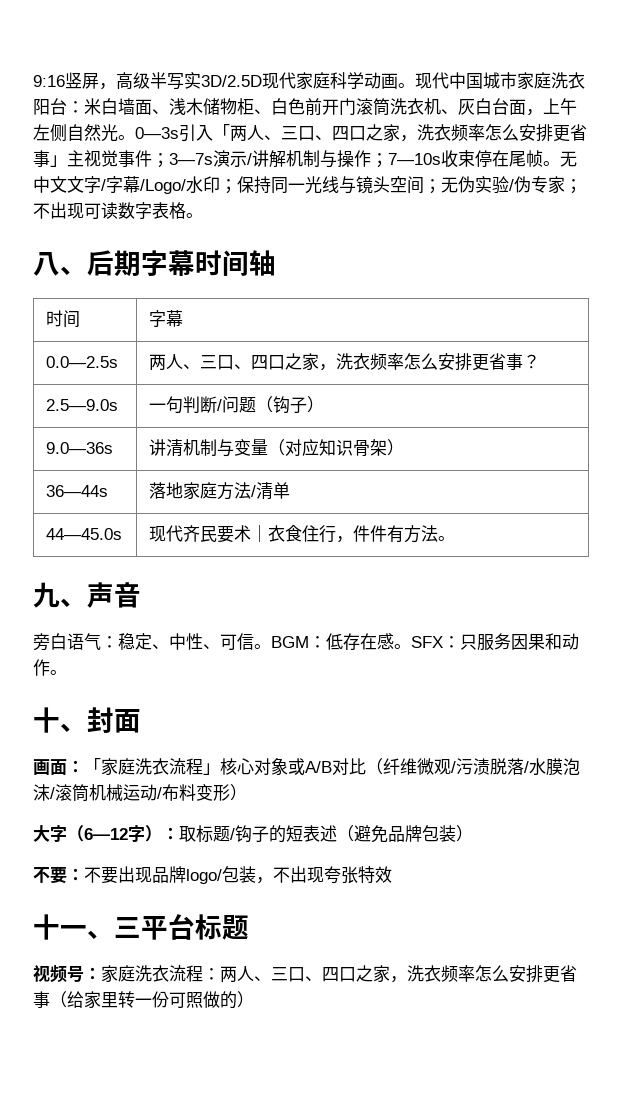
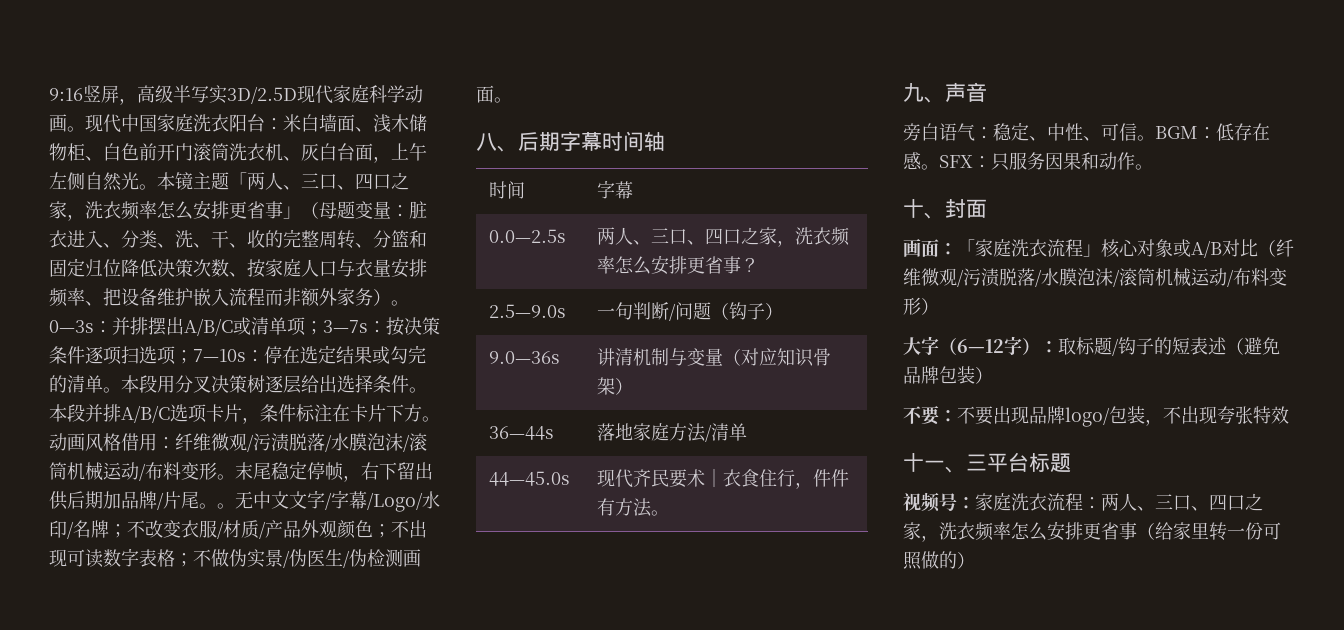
- 现代中国城市家庭洗衣阳台：米白墙面、浅木储物柜、白色前开门滚筒洗衣机、灰白台面，上午左侧自然光。
+ 现代中国家庭洗衣阳台：米白墙面、浅木储物柜、白色前开门滚筒洗衣机、灰白台面，上午左侧自然光。
- 0—3s引入「两人、三口、四口之家，洗衣频率怎么安排更省事」主视觉事件；3—7s演示/讲解机制与操作；7—10s收束停在尾帧。
+ 本镜主题「两人、三口、四口之家，洗衣频率怎么安排更省事」（母题变量：脏衣进入、分类、洗、干、收的完整周转、分篮和固定归位降低决策次数、按家庭人口与衣量安排频率、把设备维护嵌入流程而非额外家务）。0—3s：并排摆出A/B/C或清单项；3—7s：按决策条件逐项扫选项；7—10s：停在选定结果或勾完的清单。本段用分叉决策树逐层给出选择条件。本段并排A/B/C选项卡片，条件标注在卡片下方。动画风格借用：纤维微观/污渍脱落/水膜泡沫/滚筒机械运动/布料变形。末尾稳定停帧，右下留出供后期加品牌/片尾。。
- 无中文文字/字幕/Logo/水印；保持同一光线与镜头空间；无伪实验/伪专家；不出现可读数字表格。
+ 无中文文字/字幕/Logo/水印/名牌；不改变衣服/材质/产品外观颜色；不出现可读数字表格；不做伪实景/伪医生/伪检测画面。

